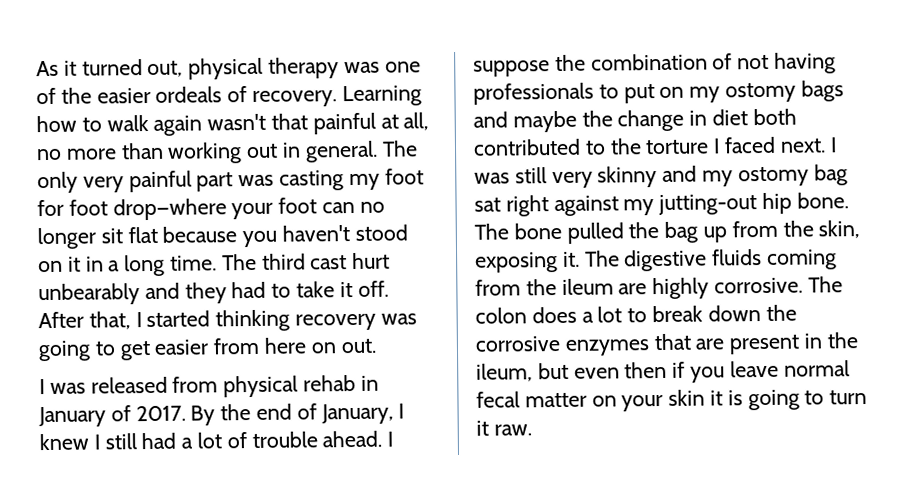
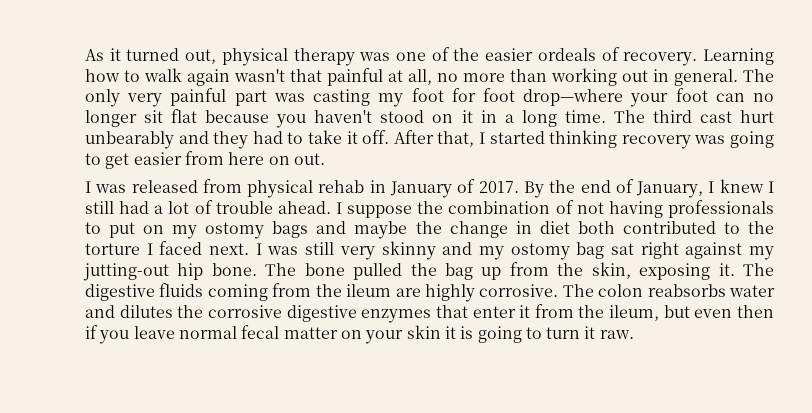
- The colon does a lot to break down the corrosive enzymes that are present in the ileum, but even then if you leave normal fecal matter on your skin it is going to turn it raw.
+ The colon reabsorbs water and dilutes the corrosive digestive enzymes that enter it from the ileum, but even then if you leave normal fecal matter on your skin it is going to turn it raw.

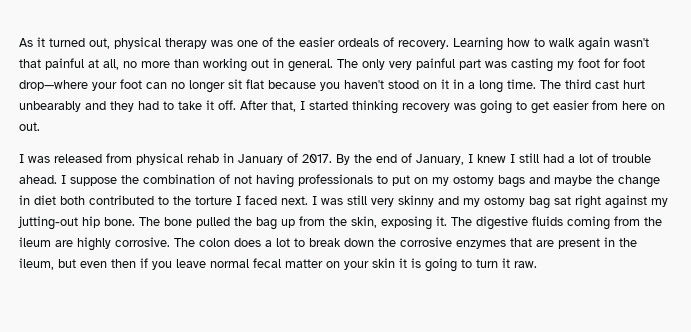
- The colon reabsorbs water and dilutes the corrosive digestive enzymes that enter it from the ileum, but even then if you leave normal fecal matter on your skin it is going to turn it raw.
+ The colon does a lot to break down the corrosive enzymes that are present in the ileum, but even then if you leave normal fecal matter on your skin it is going to turn it raw.

